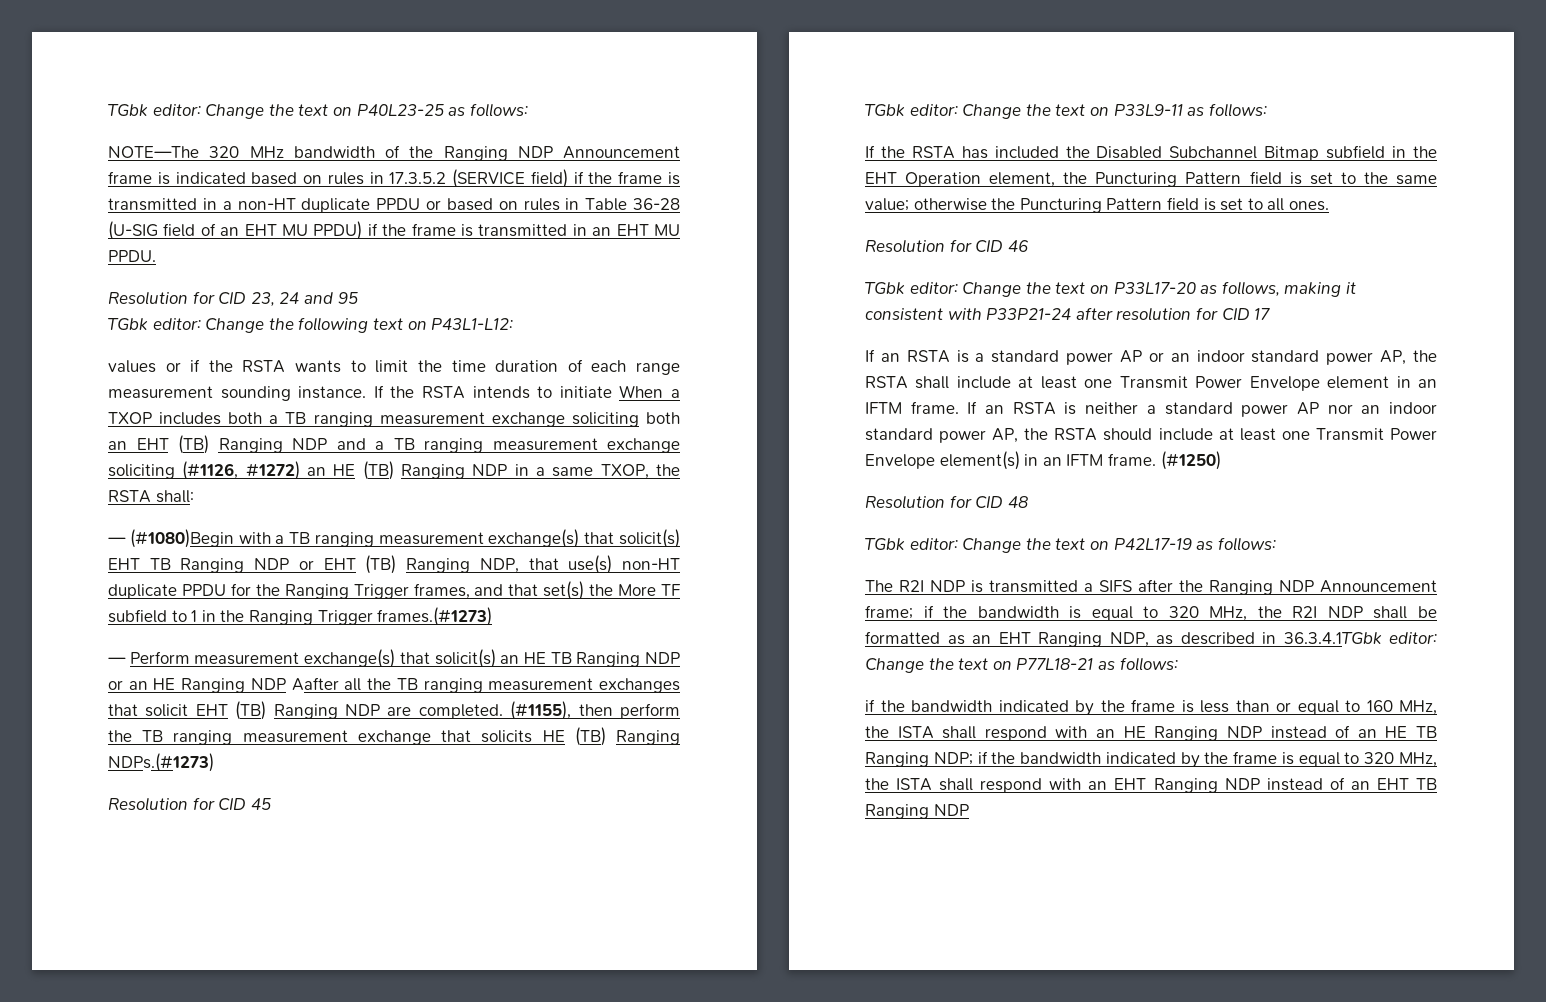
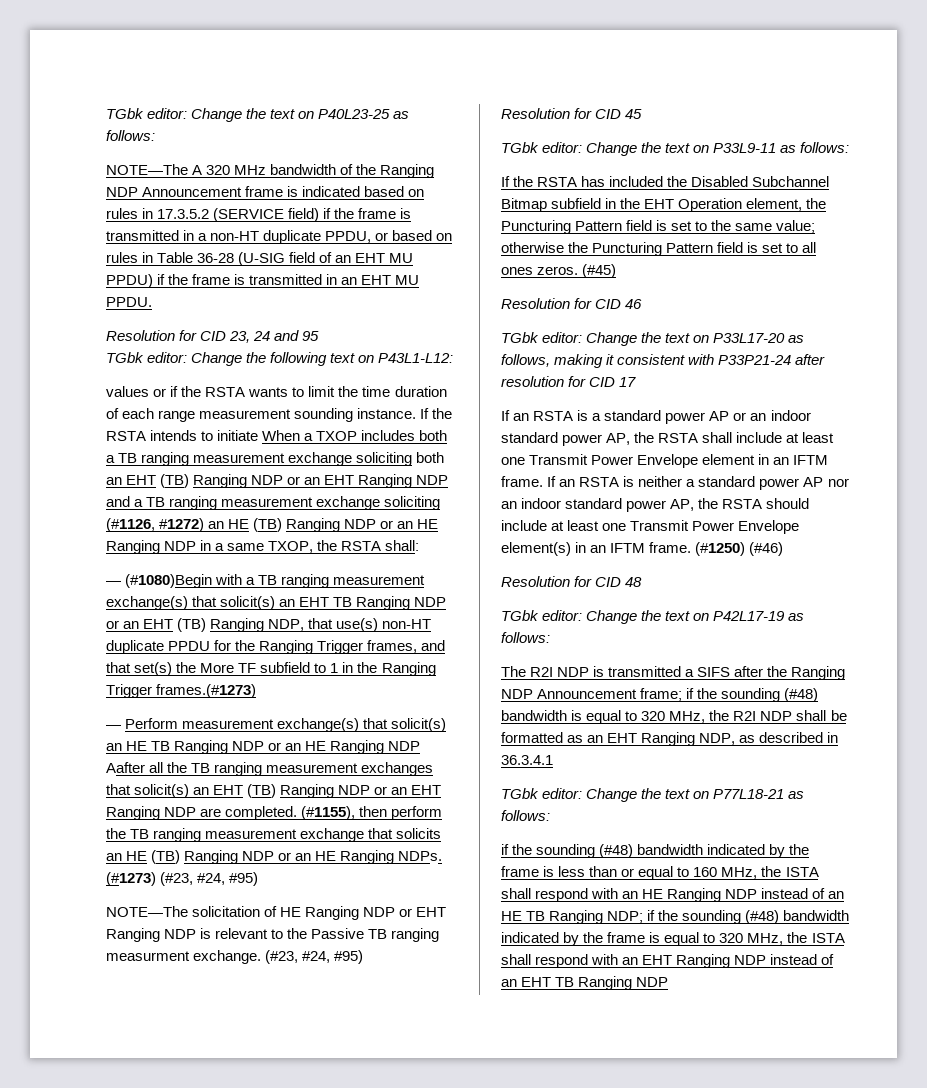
- NOTE—The 320 MHz bandwidth of the Ranging NDP Announcement frame is indicated based on rules in 17.3.5.2 (SERVICE field) if the frame is transmitted in a non-HT duplicate PPDU or based on rules in Table 36-28 (U-SIG field of an EHT MU PPDU) if the frame is transmitted in an EHT MU PPDU.
+ NOTE—The A 320 MHz bandwidth of the Ranging NDP Announcement frame is indicated based on rules in 17.3.5.2 (SERVICE field) if the frame is transmitted in a non-HT duplicate PPDU, or based on rules in Table 36-28 (U-SIG field of an EHT MU PPDU) if the frame is transmitted in an EHT MU PPDU.
- If the RSTA intends to initiate When a TXOP includes both a TB ranging measurement exchange soliciting both an EHT (TB) Ranging NDP and a TB ranging measurement exchange soliciting (#1126, #1272) an HE (TB) Ranging NDP in a same TXOP, the RSTA shall:
+ If the RSTA intends to initiate When a TXOP includes both a TB ranging measurement exchange soliciting both an EHT (TB) Ranging NDP or an EHT Ranging NDP and a TB ranging measurement exchange soliciting (#1126, #1272) an HE (TB) Ranging NDP or an HE Ranging NDP in a same TXOP, the RSTA shall:
- — (#1080)Begin with a TB ranging measurement exchange(s) that solicit(s) EHT TB Ranging NDP or EHT (TB) Ranging NDP, that use(s) non-HT duplicate PPDU for the Ranging Trigger frames, and that set(s) the More TF subfield to 1 in the Ranging Trigger frames.(#1273)
+ — (#1080)Begin with a TB ranging measurement exchange(s) that solicit(s) an EHT TB Ranging NDP or an EHT (TB) Ranging NDP, that use(s) non-HT duplicate PPDU for the Ranging Trigger frames, and that set(s) the More TF subfield to 1 in the Ranging Trigger frames.(#1273)
- — Perform measurement exchange(s) that solicit(s) an HE TB Ranging NDP or an HE Ranging NDP Aafter all the TB ranging measurement exchanges that solicit EHT (TB) Ranging NDP are completed.
+ — Perform measurement exchange(s) that solicit(s) an HE TB Ranging NDP or an HE Ranging NDP Aafter all the TB ranging measurement exchanges that solicit(s) an EHT (TB) Ranging NDP or an EHT Ranging NDP are completed.
- (#1155), then perform the TB ranging measurement exchange that solicits HE (TB) Ranging NDPs.(#1273)
+ (#1155), then perform the TB ranging measurement exchange that solicits an HE (TB) Ranging NDP or an HE Ranging NDPs. (#1273) (#23, #24, #95)
+ NOTE—The solicitation of HE Ranging NDP or EHT Ranging NDP is relevant to the Passive TB ranging measurment exchange. (#23, #24, #95)
- If the RSTA has included the Disabled Subchannel Bitmap subfield in the EHT Operation element, the Puncturing Pattern field is set to the same value; otherwise the Puncturing Pattern field is set to all ones.
+ If the RSTA has included the Disabled Subchannel Bitmap subfield in the EHT Operation element, the Puncturing Pattern field is set to the same value; otherwise the Puncturing Pattern field is set to all ones zeros. (#45)
- (#1250)
+ (#1250) (#46)
- The R2I NDP is transmitted a SIFS after the Ranging NDP Announcement frame; if the bandwidth is equal to 320 MHz, the R2I NDP shall be formatted as an EHT Ranging NDP, as described in 36.3.4.1TGbk editor: Change the text on P77L18-21 as follows:
+ The R2I NDP is transmitted a SIFS after the Ranging NDP Announcement frame; if the sounding (#48) bandwidth is equal to 320 MHz, the R2I NDP shall be formatted as an EHT Ranging NDP, as described in 36.3.4.1
+ TGbk editor: Change the text on P77L18-21 as follows:
- if the bandwidth indicated by the frame is less than or equal to 160 MHz, the ISTA shall respond with an HE Ranging NDP instead of an HE TB Ranging NDP; if the bandwidth indicated by the frame is equal to 320 MHz, the ISTA shall respond with an EHT Ranging NDP instead of an EHT TB Ranging NDP
+ if the sounding (#48) bandwidth indicated by the frame is less than or equal to 160 MHz, the ISTA shall respond with an HE Ranging NDP instead of an HE TB Ranging NDP; if the sounding (#48) bandwidth indicated by the frame is equal to 320 MHz, the ISTA shall respond with an EHT Ranging NDP instead of an EHT TB Ranging NDP

